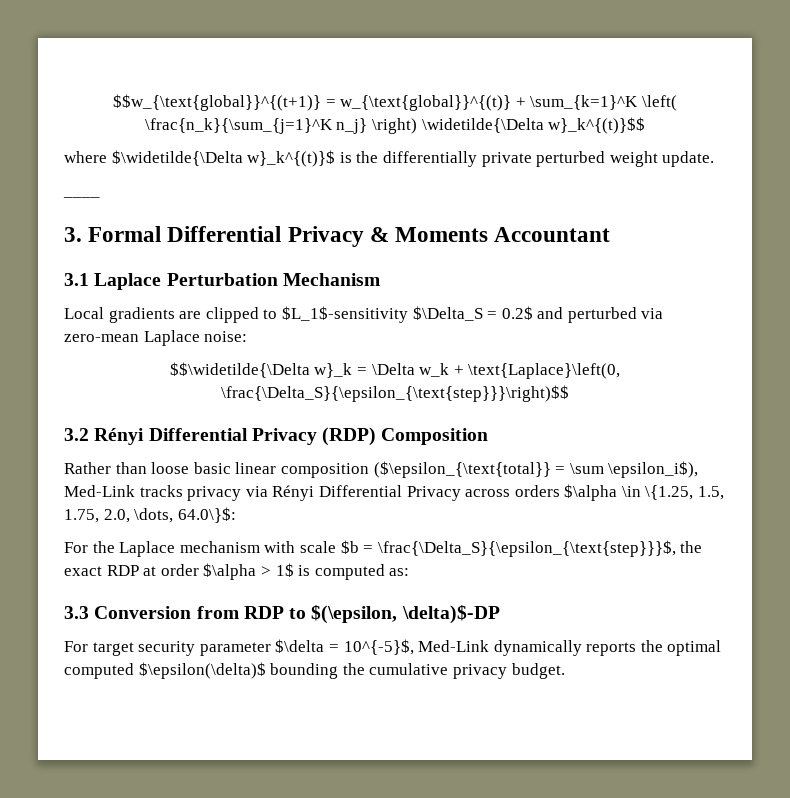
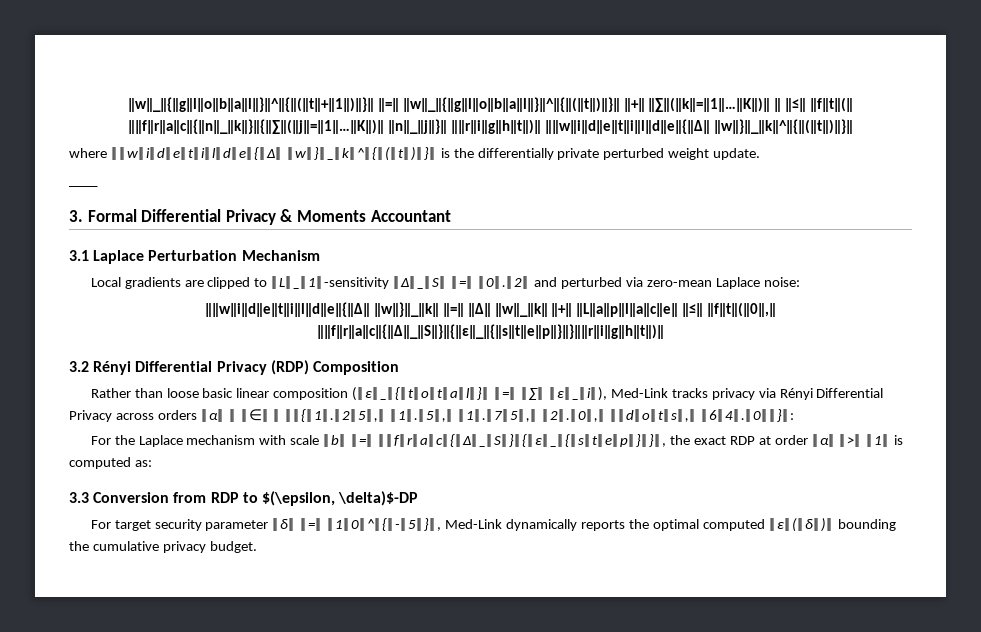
- $$w_{\text{global}}^{(t+1)} = w_{\text{global}}^{(t)} + \sum_{k=1}^K \left( \frac{n_k}{\sum_{j=1}^K n_j} \right) \widetilde{\Delta w}_k^{(t)}$$
+ ‖w‖_‖{‖g‖l‖o‖b‖a‖l‖}‖^‖{‖(‖t‖+‖1‖)‖}‖ ‖=‖ ‖w‖_‖{‖g‖l‖o‖b‖a‖l‖}‖^‖{‖(‖t‖)‖}‖ ‖+‖ ‖∑‖(‖k‖=‖1‖…‖K‖)‖ ‖ ‖≤‖ ‖f‖t‖(‖ ‖‖f‖r‖a‖c‖{‖n‖_‖k‖}‖{‖∑‖(‖j‖=‖1‖…‖K‖)‖ ‖n‖_‖j‖}‖ ‖‖r‖i‖g‖h‖t‖)‖ ‖‖w‖i‖d‖e‖t‖i‖l‖d‖e‖{‖Δ‖ ‖w‖}‖_‖k‖^‖{‖(‖t‖)‖}‖
- where $\widetilde{\Delta w}_k^{(t)}$ is the differentially private perturbed weight update.
+ where ‖‖w‖i‖d‖e‖t‖i‖l‖d‖e‖{‖Δ‖ ‖w‖}‖_‖k‖^‖{‖(‖t‖)‖}‖ is the differentially private perturbed weight update.
- Local gradients are clipped to $L_1$-sensitivity $\Delta_S = 0.2$ and perturbed via zero-mean Laplace noise:
+ Local gradients are clipped to ‖L‖_‖1‖-sensitivity ‖Δ‖_‖S‖ ‖=‖ ‖0‖.‖2‖ and perturbed via zero-mean Laplace noise:
- $$\widetilde{\Delta w}_k = \Delta w_k + \text{Laplace}\left(0, \frac{\Delta_S}{\epsilon_{\text{step}}}\right)$$
+ ‖‖w‖i‖d‖e‖t‖i‖l‖d‖e‖{‖Δ‖ ‖w‖}‖_‖k‖ ‖=‖ ‖Δ‖ ‖w‖_‖k‖ ‖+‖ ‖L‖a‖p‖l‖a‖c‖e‖ ‖≤‖ ‖f‖t‖(‖0‖,‖ ‖‖f‖r‖a‖c‖{‖Δ‖_‖S‖}‖{‖ε‖_‖{‖s‖t‖e‖p‖}‖}‖‖r‖i‖g‖h‖t‖)‖
- Rather than loose basic linear composition ($\epsilon_{\text{total}} = \sum \epsilon_i$), Med-Link tracks privacy via Rényi Differential Privacy across orders $\alpha \in \{1.25, 1.5, 1.75, 2.0, \dots, 64.0\}$:
+ Rather than loose basic linear composition (‖ε‖_‖{‖t‖o‖t‖a‖l‖}‖ ‖=‖ ‖∑‖ ‖ε‖_‖i‖), Med-Link tracks privacy via Rényi Differential Privacy across orders ‖α‖ ‖ ‖∈‖ ‖ ‖‖{‖1‖.‖2‖5‖,‖ ‖1‖.‖5‖,‖ ‖1‖.‖7‖5‖,‖ ‖2‖.‖0‖,‖ ‖‖d‖o‖t‖s‖,‖ ‖6‖4‖.‖0‖‖}‖:
- For the Laplace mechanism with scale $b = \frac{\Delta_S}{\epsilon_{\text{step}}}$, the exact RDP at order $\alpha > 1$ is computed as:
+ For the Laplace mechanism with scale ‖b‖ ‖=‖ ‖‖f‖r‖a‖c‖{‖Δ‖_‖S‖}‖{‖ε‖_‖{‖s‖t‖e‖p‖}‖}‖, the exact RDP at order ‖α‖ ‖>‖ ‖1‖ is computed as:
- For target security parameter $\delta = 10^{-5}$, Med-Link dynamically reports the optimal computed $\epsilon(\delta)$ bounding the cumulative privacy budget.
+ For target security parameter ‖δ‖ ‖=‖ ‖1‖0‖^‖{‖-‖5‖}‖, Med-Link dynamically reports the optimal computed ‖ε‖(‖δ‖)‖ bounding the cumulative privacy budget.

